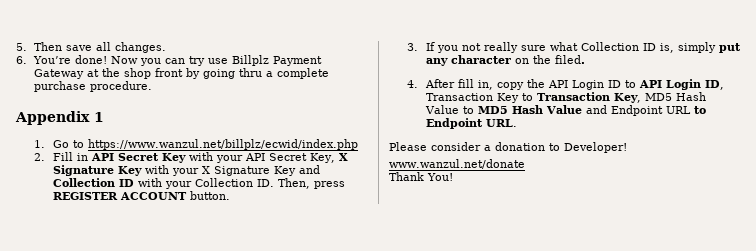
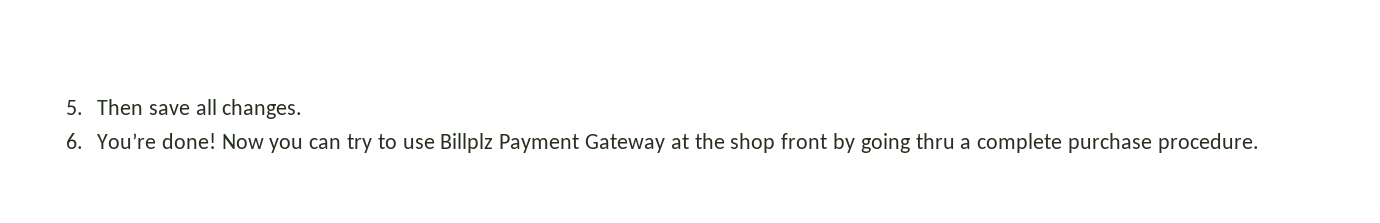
- Now you can try use Billplz Payment Gateway at the shop front by going thru a complete purchase procedure.
+ Now you can try to use Billplz Payment Gateway at the shop front by going thru a complete purchase procedure.
- Appendix 1
- 1. Go to https://www.wanzul.net/billplz/ecwid/index.php
- 2. Fill in API Secret Key with your API Secret Key, X Signature Key with your X Signature Key and Collection ID with your Collection ID. Then, press REGISTER ACCOUNT button.
- 3. If you not really sure what Collection ID is, simply put any character on the filed.
- 4. After fill in, copy the API Login ID to API Login ID, Transaction Key to Transaction Key, MD5 Hash Value to MD5 Hash Value and Endpoint URL to Endpoint URL.
- Please consider a donation to Developer!
- www.wanzul.net/donate
- Thank You!

